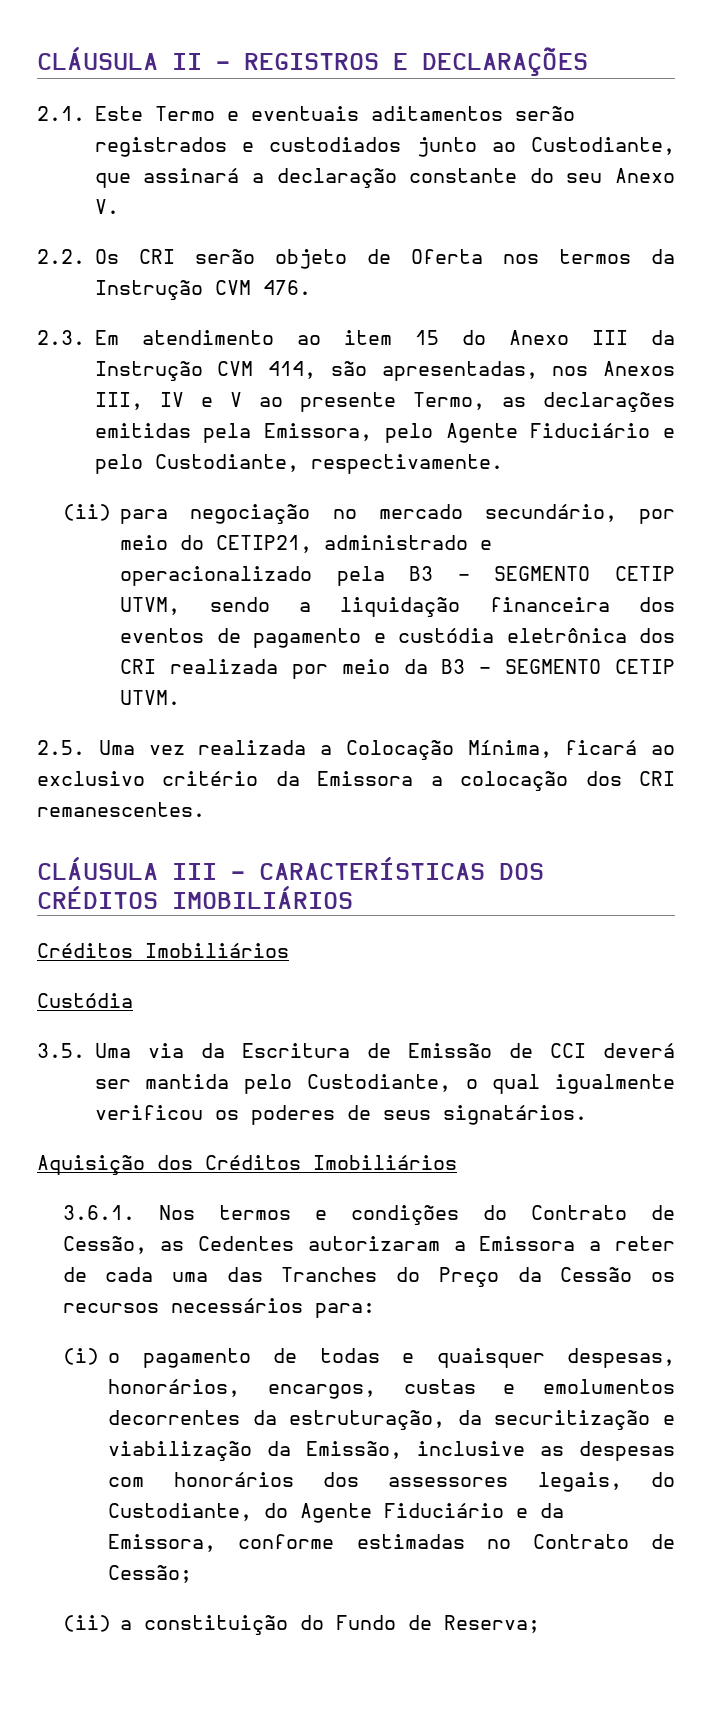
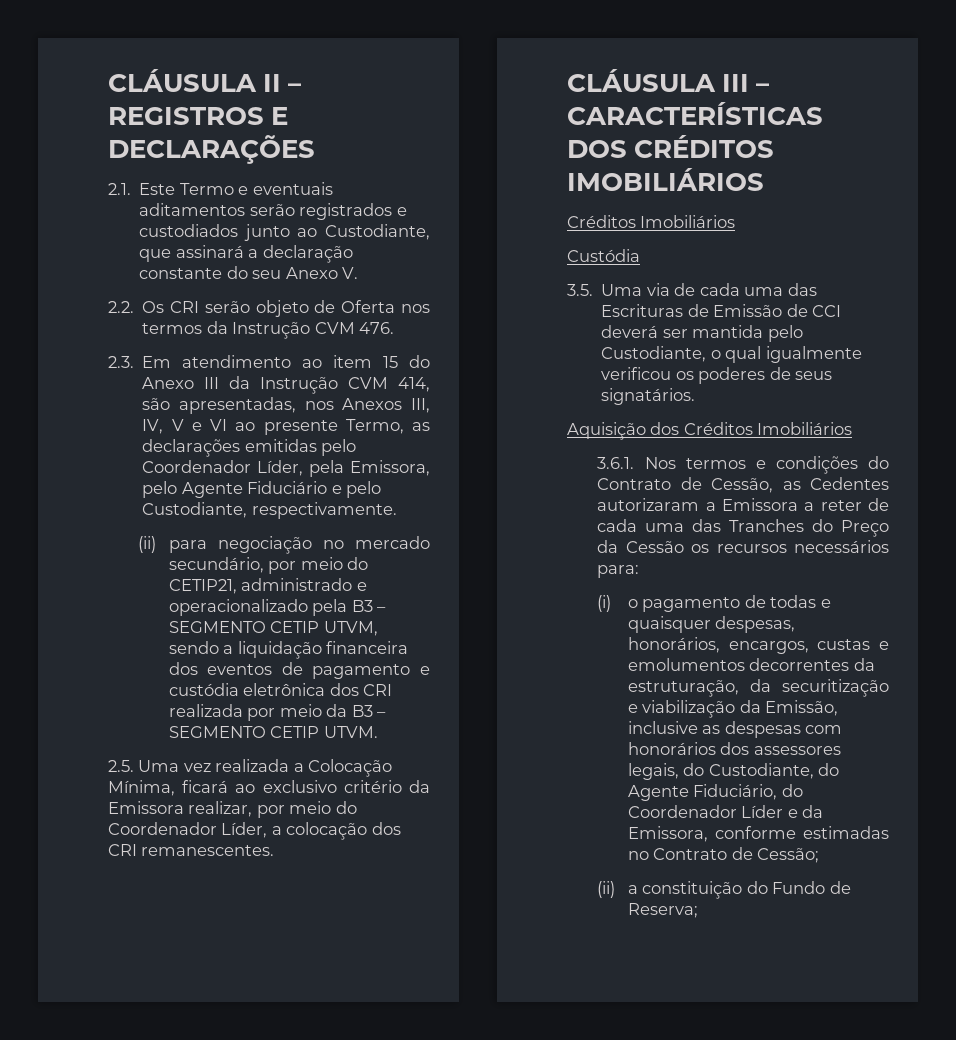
- 2.3. Em atendimento ao item 15 do Anexo III da Instrução CVM 414, são apresentadas, nos Anexos III, IV e V ao presente Termo, as declarações emitidas pela Emissora, pelo Agente Fiduciário e pelo Custodiante, respectivamente.
+ 2.3. Em atendimento ao item 15 do Anexo III da Instrução CVM 414, são apresentadas, nos Anexos III, IV, V e VI ao presente Termo, as declarações emitidas pelo Coordenador Líder, pela Emissora, pelo Agente Fiduciário e pelo Custodiante, respectivamente.
- 2.5. Uma vez realizada a Colocação Mínima, ficará ao exclusivo critério da Emissora a colocação dos CRI remanescentes.
+ 2.5. Uma vez realizada a Colocação Mínima, ficará ao exclusivo critério da Emissora realizar, por meio do Coordenador Líder, a colocação dos CRI remanescentes.
- 3.5. Uma via da Escritura de Emissão de CCI deverá ser mantida pelo Custodiante, o qual igualmente verificou os poderes de seus signatários.
+ 3.5. Uma via de cada uma das Escrituras de Emissão de CCI deverá ser mantida pelo Custodiante, o qual igualmente verificou os poderes de seus signatários.
- (i) o pagamento de todas e quaisquer despesas, honorários, encargos, custas e emolumentos decorrentes da estruturação, da securitização e viabilização da Emissão, inclusive as despesas com honorários dos assessores legais, do Custodiante, do Agente Fiduciário e da Emissora, conforme estimadas no Contrato de Cessão;
+ (i) o pagamento de todas e quaisquer despesas, honorários, encargos, custas e emolumentos decorrentes da estruturação, da securitização e viabilização da Emissão, inclusive as despesas com honorários dos assessores legais, do Custodiante, do Agente Fiduciário, do Coordenador Líder e da Emissora, conforme estimadas no Contrato de Cessão;

